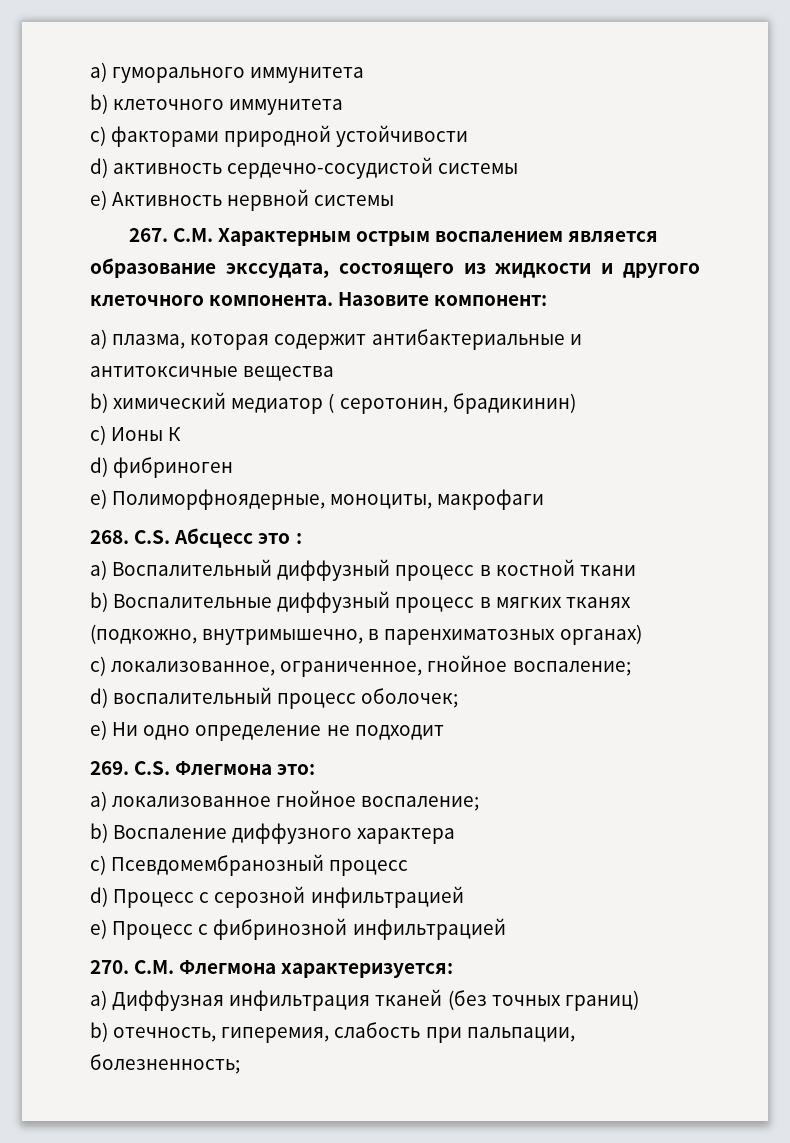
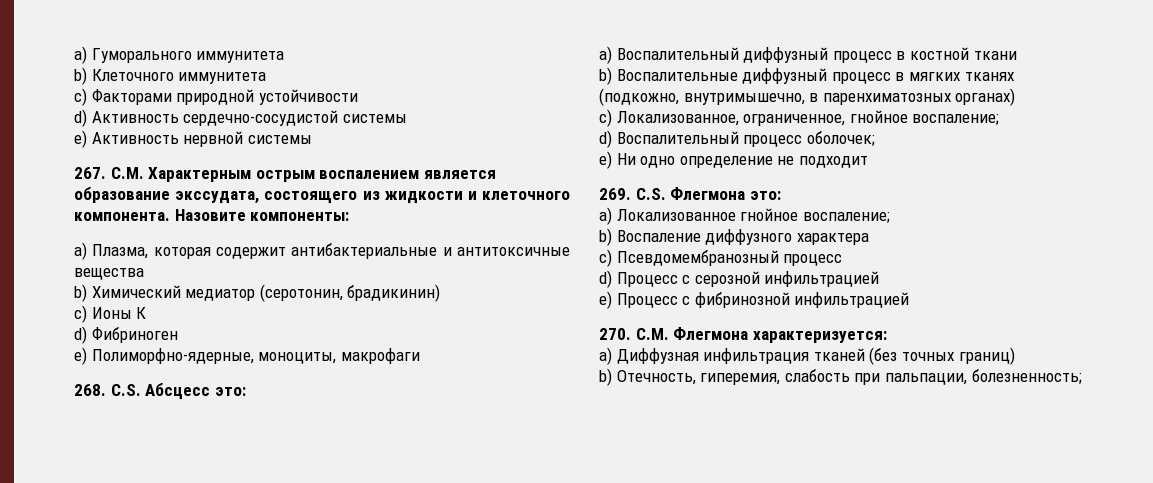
- a) гуморального иммунитета
+ a) Гуморального иммунитета
- b) клеточного иммунитета
+ b) Клеточного иммунитета
- c) факторами природной устойчивости
+ c) Факторами природной устойчивости
- d) активность сердечно-сосудистой системы
+ d) Активность сердечно-сосудистой системы
- 267. C.M. Характерным острым воспалением является образование экссудата, состоящего из жидкости и другого клеточного компонента.
+ 267. C.M. Характерным острым воспалением является образование экссудата, состоящего из жидкости и клеточного компонента.
- Назовите компонент:
- a) плазма, которая содержит антибактериальные и антитоксичные вещества
+ Назовите компоненты:
+ a) Плазма, которая содержит антибактериальные и антитоксичные вещества
- b) химический медиатор ( серотонин, брадикинин)
+ b) Химический медиатор (серотонин, брадикинин)
- d) фибриноген
- e) Полиморфноядерные, моноциты, макрофаги
+ d) Фибриноген
+ e) Полиморфно-ядерные, моноциты, макрофаги
- 268. C.S. Абсцесс это :
+ 268. C.S. Абсцесс это:
- c) локализованное, ограниченное, гнойное воспаление;
+ c) Локализованное, ограниченное, гнойное воспаление;
- d) воспалительный процесс оболочек;
+ d) Воспалительный процесс оболочек;
- a) локализованное гнойное воспаление;
+ a) Локализованное гнойное воспаление;
- b) отечность, гиперемия, слабость при пальпации, болезненность;
+ b) Отечность, гиперемия, слабость при пальпации, болезненность;

